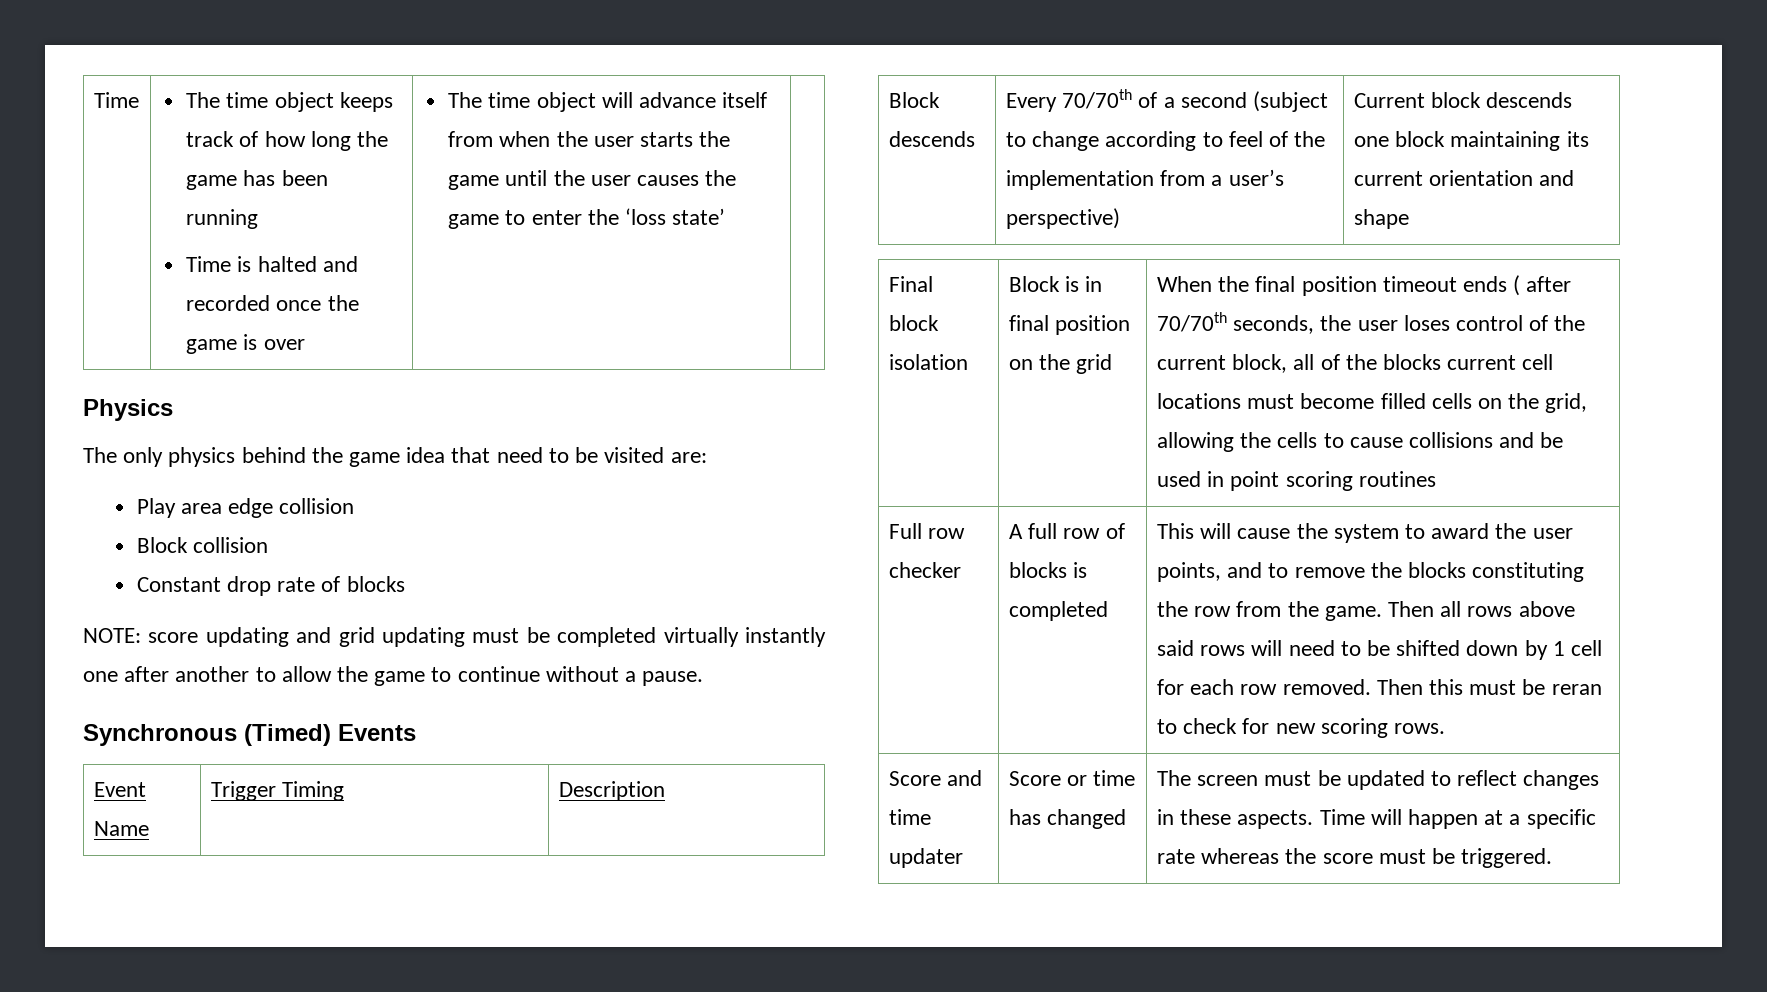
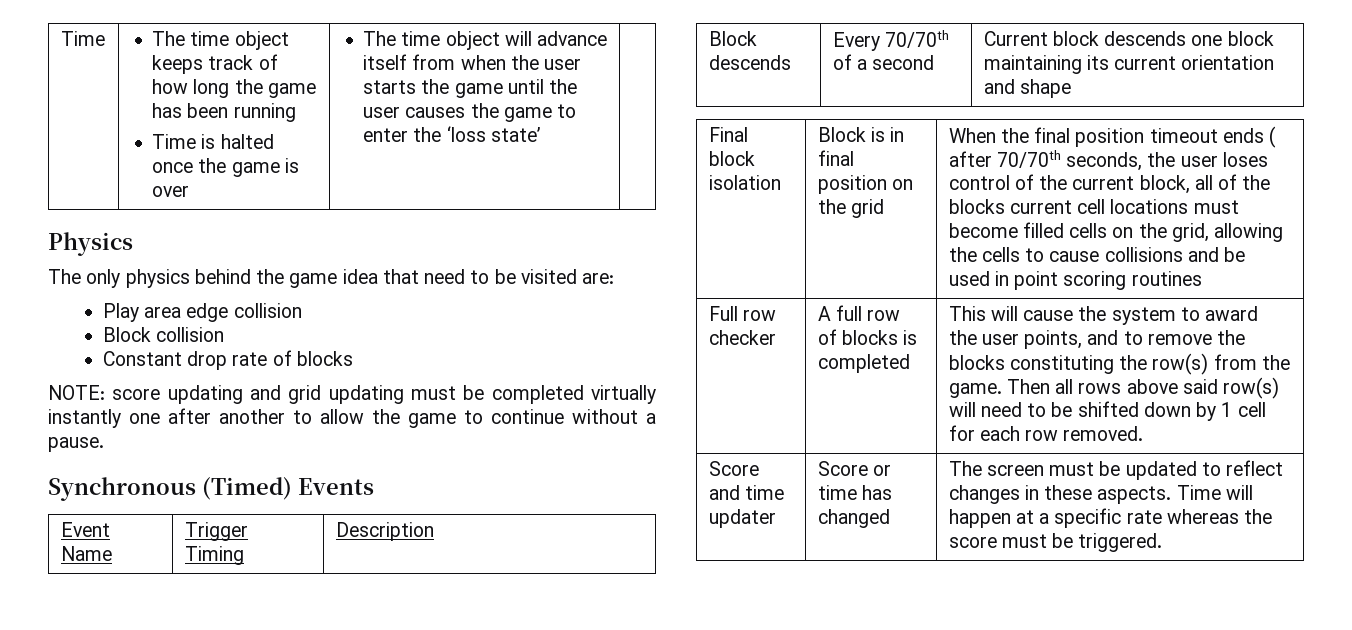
- Time is halted and recorded once the game is over
+ Time is halted once the game is over
- Block descends | Every 70/70th of a second (subject to change according to feel of the implementation from a user’s perspective) | Current block descends one block maintaining its current orientation and shape
+ Block descends | Every 70/70th of a second | Current block descends one block maintaining its current orientation and shape
- This will cause the system to award the user points, and to remove the blocks constituting the row from the game.
+ This will cause the system to award the user points, and to remove the blocks constituting the row(s) from the game.
- Then all rows above said rows will need to be shifted down by 1 cell for each row removed. Then this must be reran to check for new scoring rows.
+ Then all rows above said row(s) will need to be shifted down by 1 cell for each row removed.

